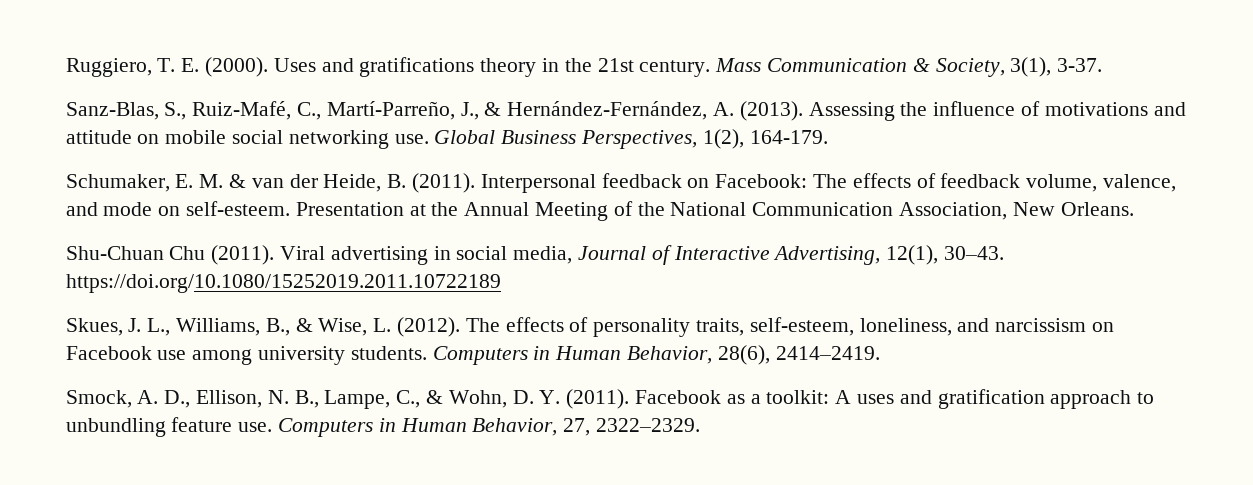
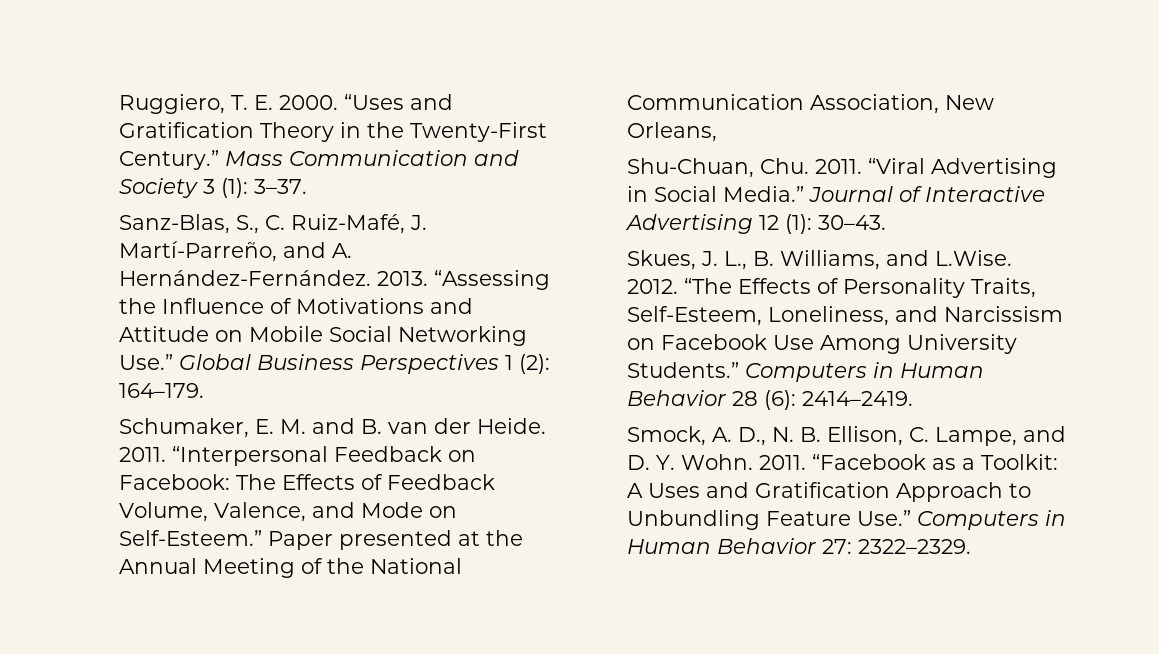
- Ruggiero, T. E. (2000). Uses and gratifications theory in the 21st century. Mass Communication & Society, 3(1), 3-37.
- Sanz-Blas, S., Ruiz-Mafé, C., Martí-Parreño, J., & Hernández-Fernández, A. (2013). Assessing the influence of motivations and attitude on mobile social networking use. Global Business Perspectives, 1(2), 164-179.
- Schumaker, E. M. & van der Heide, B. (2011). Interpersonal feedback on Facebook: The effects of feedback volume, valence, and mode on self-esteem. Presentation at the Annual Meeting of the National Communication Association, New Orleans.
- Shu-Chuan Chu (2011). Viral advertising in social media, Journal of Interactive Advertising, 12(1), 30–43. https://doi.org/10.1080/15252019.2011.10722189
+ Ruggiero, T. E. 2000. “Uses and Gratification Theory in the Twenty-First Century.” Mass Communication and Society 3 (1): 3–37.
+ Sanz-Blas, S., C. Ruiz-Mafé, J. Martí-Parreño, and A. Hernández-Fernández. 2013. “Assessing the Influence of Motivations and Attitude on Mobile Social Networking Use.” Global Business Perspectives 1 (2): 164–179.
+ Schumaker, E. M. and B. van der Heide. 2011. “Interpersonal Feedback on Facebook: The Effects of Feedback Volume, Valence, and Mode on Self-Esteem.” Paper presented at the Annual Meeting of the National Communication Association, New Orleans,
+ Shu-Chuan, Chu. 2011. “Viral Advertising in Social Media.” Journal of Interactive Advertising 12 (1): 30–43.
- Skues, J. L., Williams, B., & Wise, L. (2012). The effects of personality traits, self-esteem, loneliness, and narcissism on Facebook use among university students. Computers in Human Behavior, 28(6), 2414–2419.
- Smock, A. D., Ellison, N. B., Lampe, C., & Wohn, D. Y. (2011). Facebook as a toolkit: A uses and gratification approach to unbundling feature use. Computers in Human Behavior, 27, 2322–2329.
+ Skues, J. L., B. Williams, and L.Wise. 2012. “The Effects of Personality Traits, Self-Esteem, Loneliness, and Narcissism on Facebook Use Among University Students.” Computers in Human Behavior 28 (6): 2414–2419.
+ Smock, A. D., N. B. Ellison, C. Lampe, and D. Y. Wohn. 2011. “Facebook as a Toolkit: A Uses and Gratification Approach to Unbundling Feature Use.” Computers in Human Behavior 27: 2322–2329.

